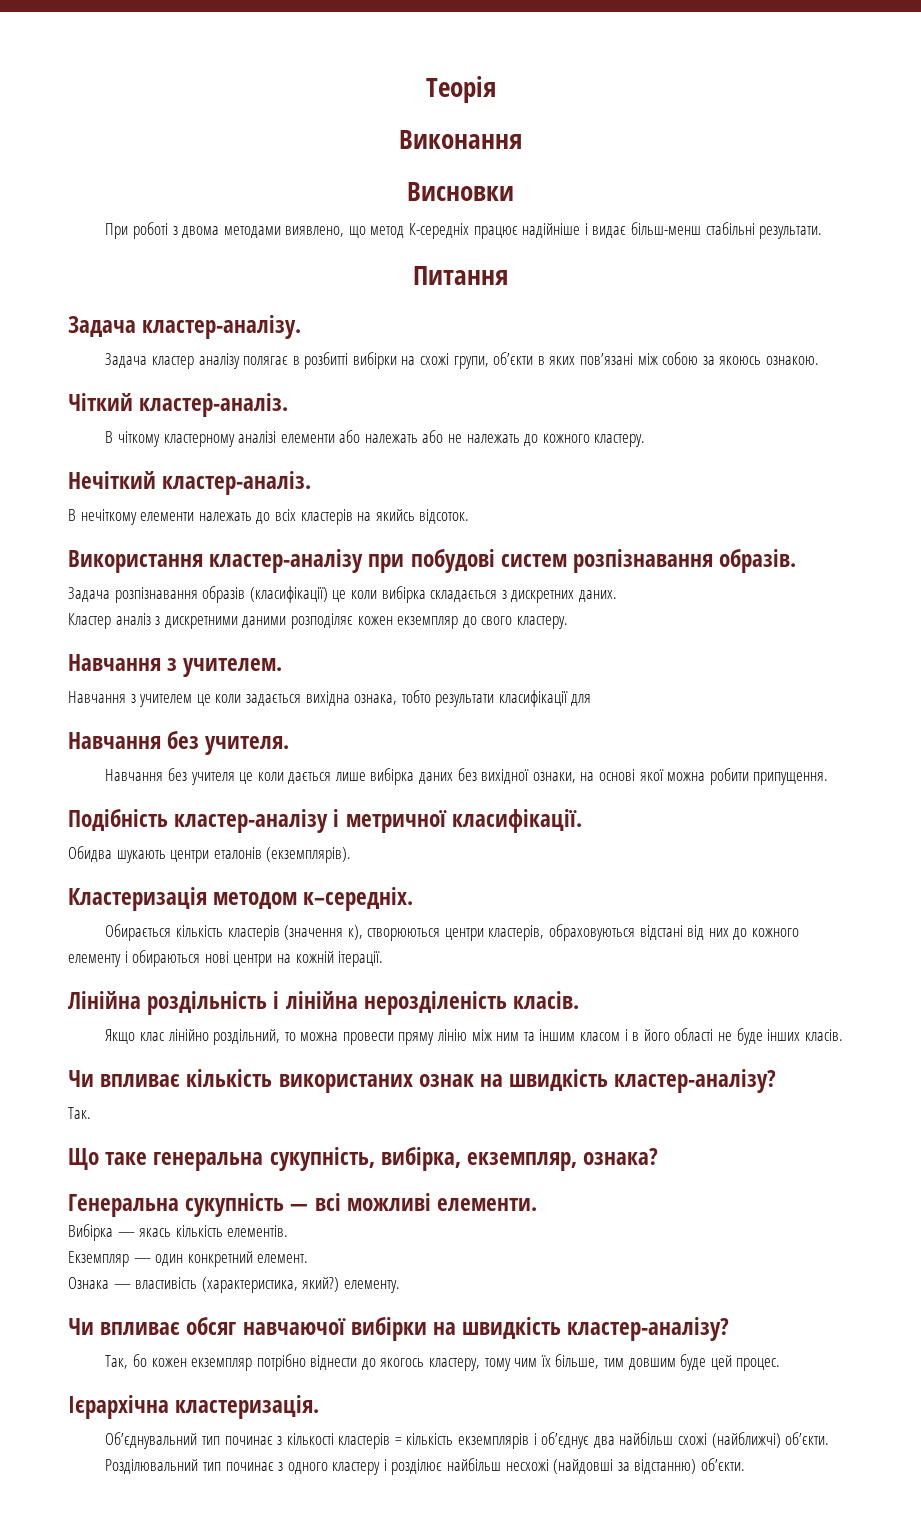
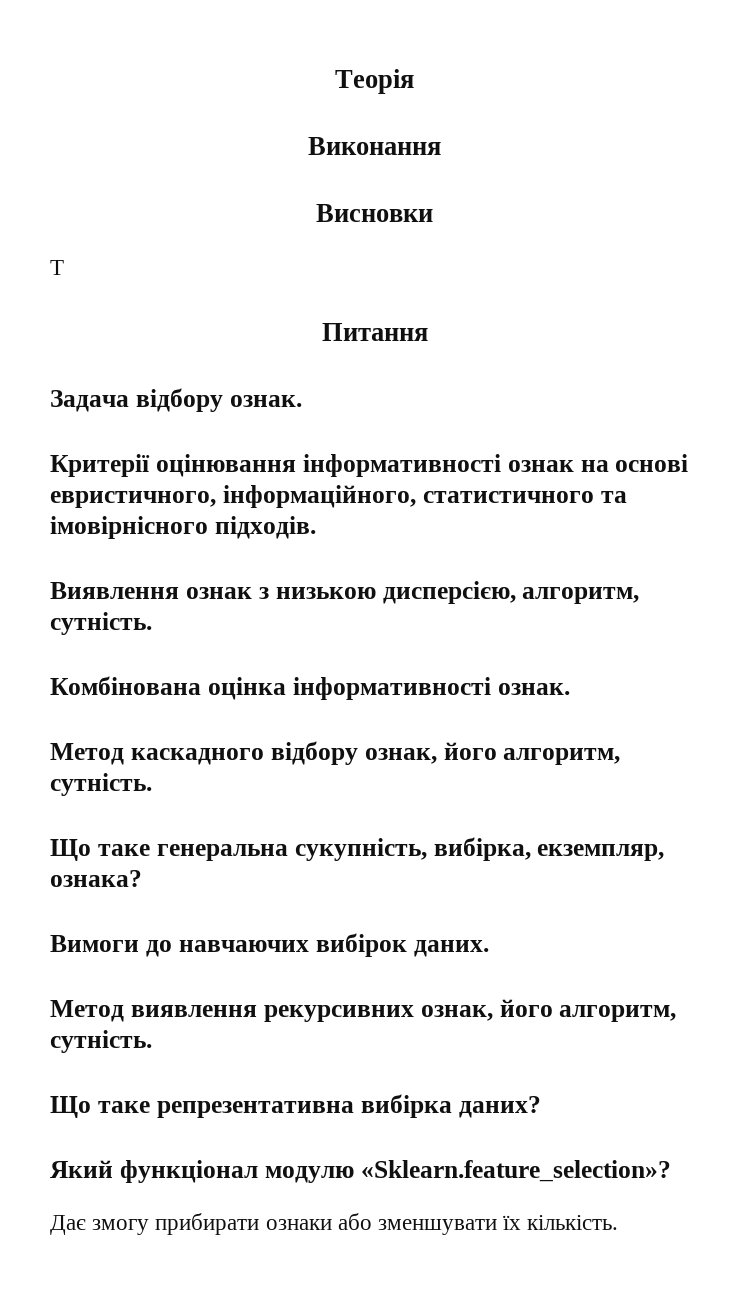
- При роботі з двома методами виявлено, що метод К-середніх працює надійніше і видає більш-менш стабільні результати.
+ Т
  Питання
- Задача кластер-аналізу.
- Задача кластер аналізу полягає в розбитті вибірки на схожі групи, об’єкти в яких пов’язані між собою за якоюсь ознакою.
- Чіткий кластер-аналіз.
- В чіткому кластерному аналізі елементи або належать або не належать до кожного кластеру.
- Нечіткий кластер-аналіз.
- В нечіткому елементи належать до всіх кластерів на якийсь відсоток.
- Використання кластер-аналізу при побудові систем розпізнавання образів.
- Задача розпізнавання образів (класифікації) це коли вибірка складається з дискретних даних.
- Кластер аналіз з дискретними даними розподіляє кожен екземпляр до свого кластеру.
- Навчання з учителем.
- Навчання з учителем це коли задається вихідна ознака, тобто результати класифікації для
- Навчання без учителя.
- Навчання без учителя це коли дається лише вибірка даних без вихідної ознаки, на основі якої можна робити припущення.
- Подібність кластер-аналізу і метричної класифікації.
- Обидва шукають центри еталонів (екземплярів).
- Кластеризація методом к–середніх.
- Обирається кількість кластерів (значення к), створюються центри кластерів, обраховуються відстані від них до кожного елементу і обираються нові центри на кожній ітерації.
- Лінійна роздільність і лінійна нерозділеність класів.
- Якщо клас лінійно роздільний, то можна провести пряму лінію між ним та іншим класом і в його області не буде інших класів.
- Чи впливає кількість використаних ознак на швидкість кластер-аналізу?
- Так.
+ Задача відбору ознак.
+ Критерії оцінювання інформативності ознак на основі евристичного, інформаційного, статистичного та імовірнісного підходів.
+ Виявлення ознак з низькою дисперсією, алгоритм, сутність.
+ Комбінована оцінка інформативності ознак.
+ Метод каскадного відбору ознак, його алгоритм, сутність.
- Генеральна сукупність — всі можливі елементи.
- Вибірка — якась кількість елементів.
- Екземпляр — один конкретний елемент.
- Ознака — властивість (характеристика, який?) елементу.
- Чи впливає обсяг навчаючої вибірки на швидкість кластер-аналізу?
- Так, бо кожен екземпляр потрібно віднести до якогось кластеру, тому чим їх більше, тим довшим буде цей процес.
- Ієрархічна кластеризація.
- Об’єднувальний тип починає з кількості кластерів = кількість екземплярів і об’єднує два найбільш схожі (найближчі) об’єкти.
- Розділювальний тип починає з одного кластеру і розділює найбільш несхожі (найдовші за відстанню) об’єкти.
+ Вимоги до навчаючих вибірок даних.
+ Метод виявлення рекурсивних ознак, його алгоритм, сутність.
+ Що таке репрезентативна вибірка даних?
+ Який функціонал модулю «Sklearn.feature_selection»?
+ Дає змогу прибирати ознаки або зменшувати їх кількість.

